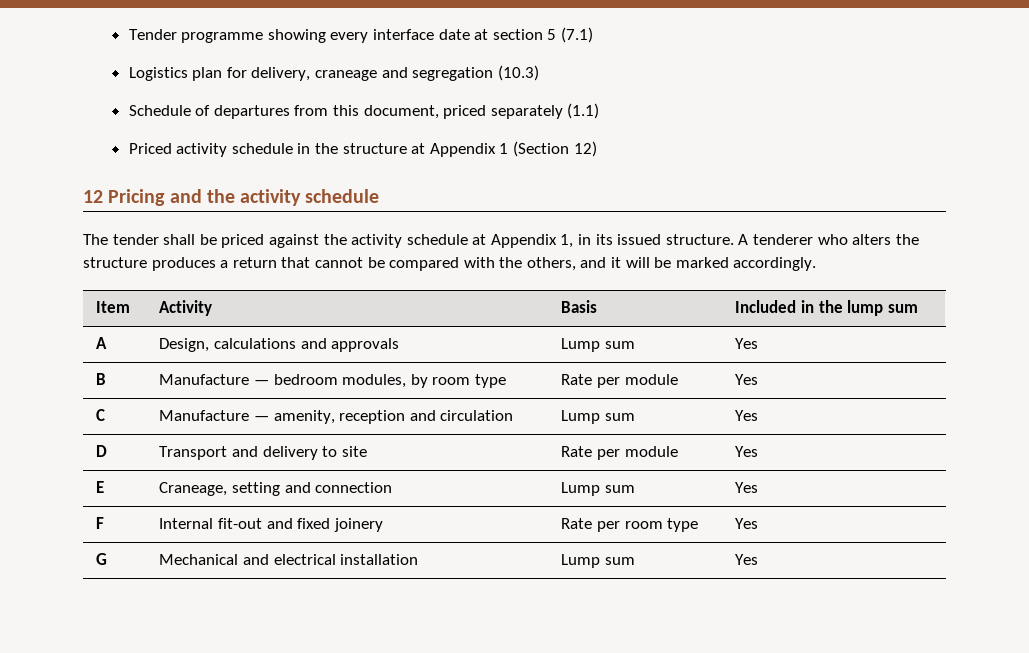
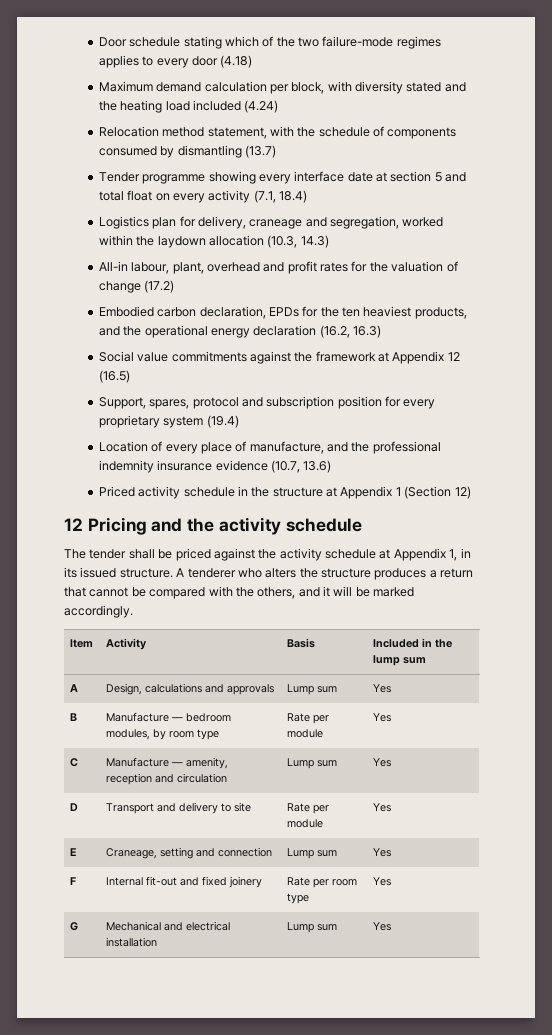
+ Door schedule stating which of the two failure-mode regimes applies to every door (4.18)
+ Maximum demand calculation per block, with diversity stated and the heating load included (4.24)
+ Relocation method statement, with the schedule of components consumed by dismantling (13.7)
- Tender programme showing every interface date at section 5 (7.1)
+ Tender programme showing every interface date at section 5 and total float on every activity (7.1, 18.4)
- Logistics plan for delivery, craneage and segregation (10.3)
- Schedule of departures from this document, priced separately (1.1)
+ Logistics plan for delivery, craneage and segregation, worked within the laydown allocation (10.3, 14.3)
+ All-in labour, plant, overhead and profit rates for the valuation of change (17.2)
+ Embodied carbon declaration, EPDs for the ten heaviest products, and the operational energy declaration (16.2, 16.3)
+ Social value commitments against the framework at Appendix 12 (16.5)
+ Support, spares, protocol and subscription position for every proprietary system (19.4)
+ Location of every place of manufacture, and the professional indemnity insurance evidence (10.7, 13.6)

